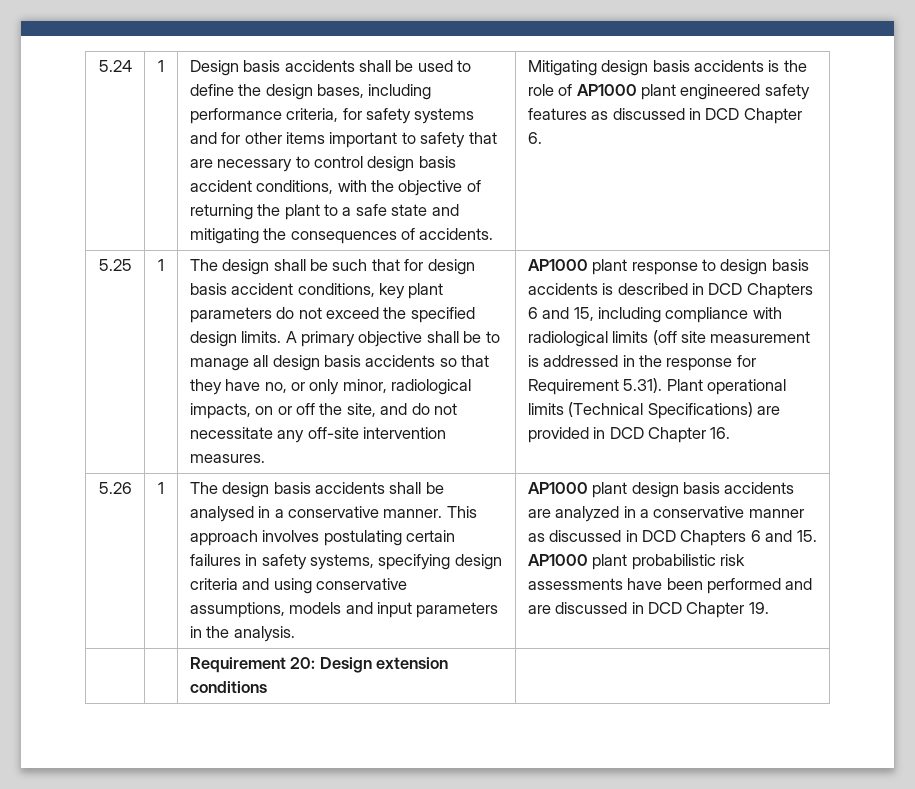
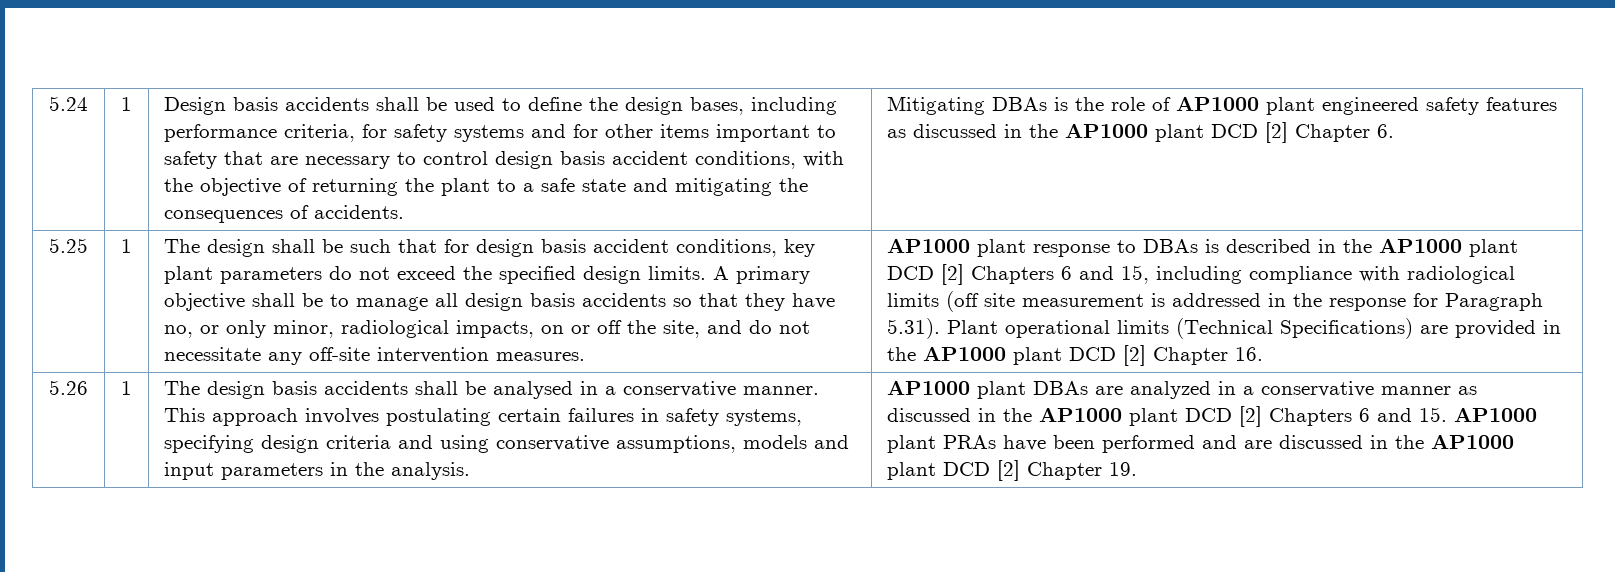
- Mitigating design basis accidents is the role of AP1000 plant engineered safety features as discussed in DCD Chapter 6.
+ Mitigating DBAs is the role of AP1000 plant engineered safety features as discussed in the AP1000 plant DCD [2] Chapter 6.
- AP1000 plant response to design basis accidents is described in DCD Chapters 6 and 15, including compliance with radiological limits (off site measurement is addressed in the response for Requirement 5.31). Plant operational limits (Technical Specifications) are provided in DCD Chapter 16.
+ AP1000 plant response to DBAs is described in the AP1000 plant DCD [2] Chapters 6 and 15, including compliance with radiological limits (off site measurement is addressed in the response for Paragraph 5.31). Plant operational limits (Technical Specifications) are provided in the AP1000 plant DCD [2] Chapter 16.
- AP1000 plant design basis accidents are analyzed in a conservative manner as discussed in DCD Chapters 6 and 15. AP1000 plant probabilistic risk assessments have been performed and are discussed in DCD Chapter 19.
- | | Requirement 20: Design extension conditions |
+ AP1000 plant DBAs are analyzed in a conservative manner as discussed in the AP1000 plant DCD [2] Chapters 6 and 15. AP1000 plant PRAs have been performed and are discussed in the AP1000 plant DCD [2] Chapter 19.

